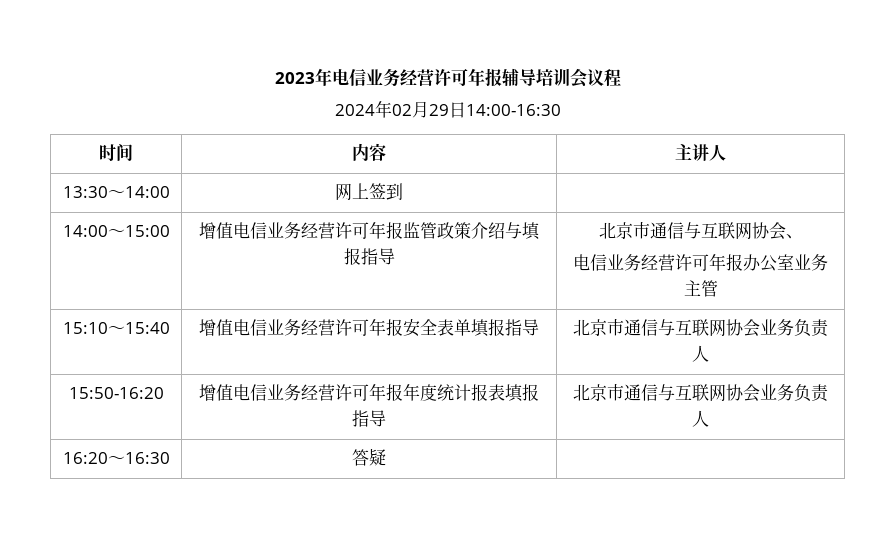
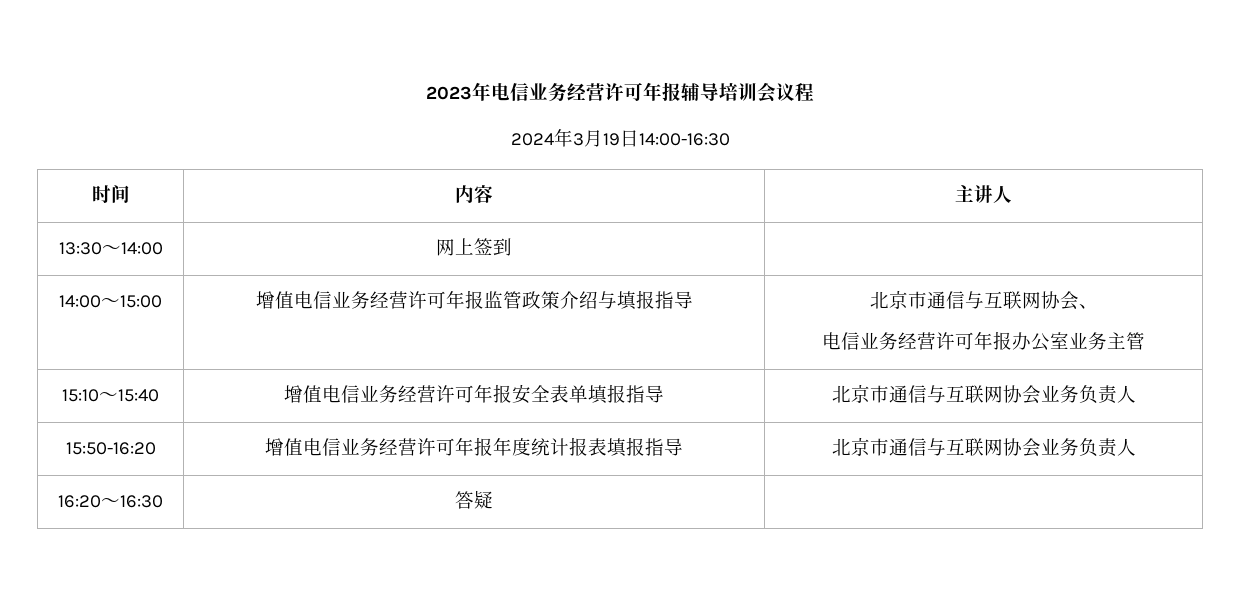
- 2024年02月29日14:00-16:30
+ 2024年3月19日14:00-16:30

